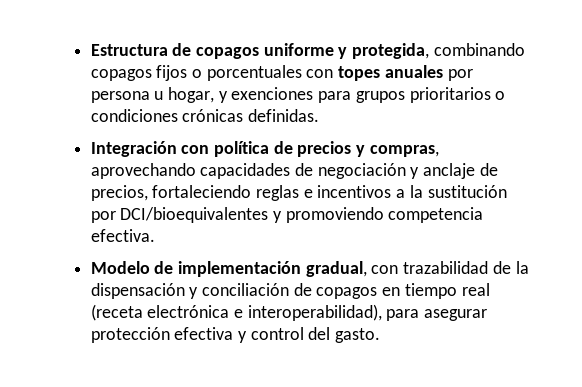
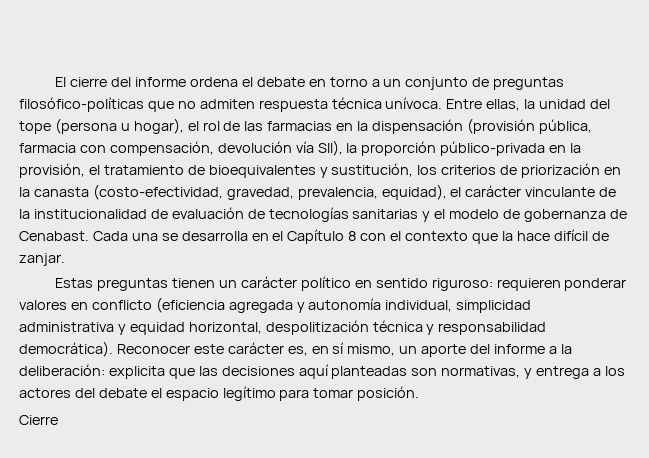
- Estructura de copagos uniforme y protegida, combinando copagos fijos o porcentuales con topes anuales por persona u hogar, y exenciones para grupos prioritarios o condiciones crónicas definidas.
- Integración con política de precios y compras, aprovechando capacidades de negociación y anclaje de precios, fortaleciendo reglas e incentivos a la sustitución por DCI/bioequivalentes y promoviendo competencia efectiva.
- Modelo de implementación gradual, con trazabilidad de la dispensación y conciliación de copagos en tiempo real (receta electrónica e interoperabilidad), para asegurar protección efectiva y control del gasto.
+ El cierre del informe ordena el debate en torno a un conjunto de preguntas filosófico-políticas que no admiten respuesta técnica unívoca. Entre ellas, la unidad del tope (persona u hogar), el rol de las farmacias en la dispensación (provisión pública, farmacia con compensación, devolución vía SII), la proporción público-privada en la provisión, el tratamiento de bioequivalentes y sustitución, los criterios de priorización en la canasta (costo-efectividad, gravedad, prevalencia, equidad), el carácter vinculante de la institucionalidad de evaluación de tecnologías sanitarias y el modelo de gobernanza de Cenabast. Cada una se desarrolla en el Capítulo 8 con el contexto que la hace difícil de zanjar.
+ Estas preguntas tienen un carácter político en sentido riguroso: requieren ponderar valores en conflicto (eficiencia agregada y autonomía individual, simplicidad administrativa y equidad horizontal, despolitización técnica y responsabilidad democrática). Reconocer este carácter es, en sí mismo, un aporte del informe a la deliberación: explicita que las decisiones aquí planteadas son normativas, y entrega a los actores del debate el espacio legítimo para tomar posición.
+ Cierre

